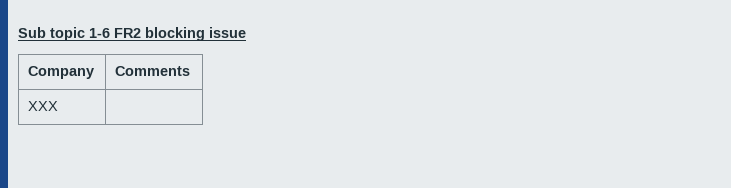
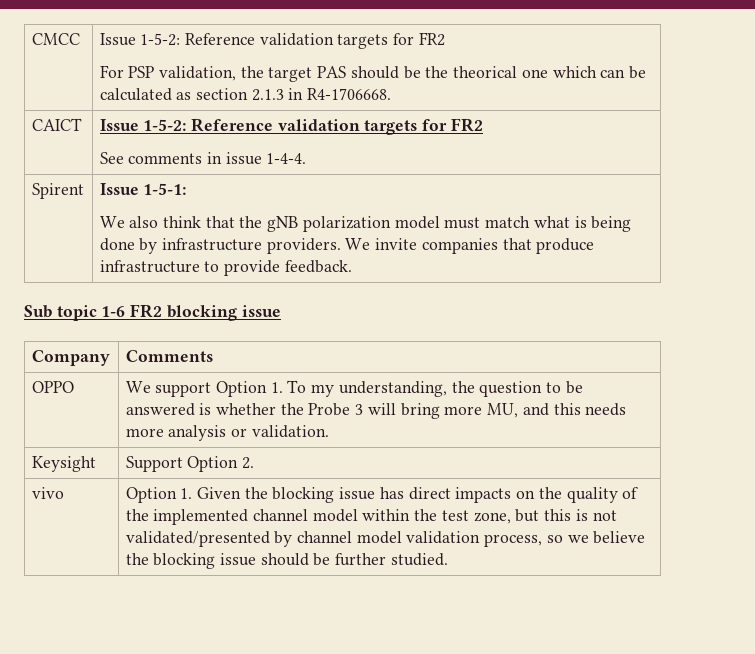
+ CMCC | Issue 1-5-2: Reference validation targets for FR2
+ For PSP validation, the target PAS should be the theorical one which can be calculated as section 2.1.3 in R4-1706668.
+ CAICT | Issue 1-5-2: Reference validation targets for FR2
+ See comments in issue 1-4-4.
+ Spirent | Issue 1-5-1:
+ We also think that the gNB polarization model must match what is being done by infrastructure providers. We invite companies that produce infrastructure to provide feedback.
- XXX |
+ OPPO | We support Option 1. To my understanding, the question to be answered is whether the Probe 3 will bring more MU, and this needs more analysis or validation.
+ Keysight | Support Option 2.
+ vivo | Option 1. Given the blocking issue has direct impacts on the quality of the implemented channel model within the test zone, but this is not validated/presented by channel model validation process, so we believe the blocking issue should be further studied.

